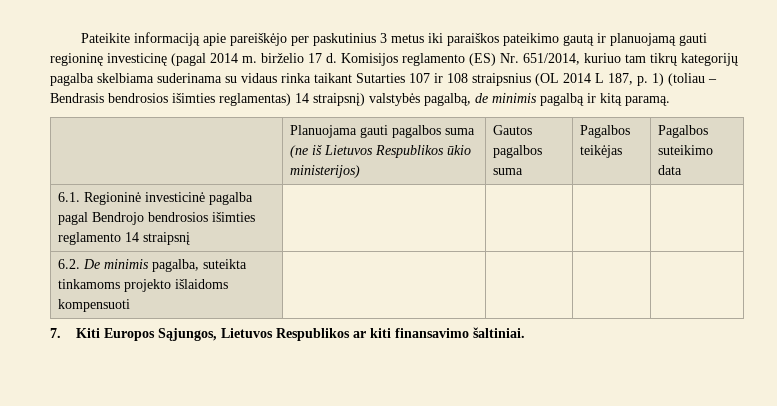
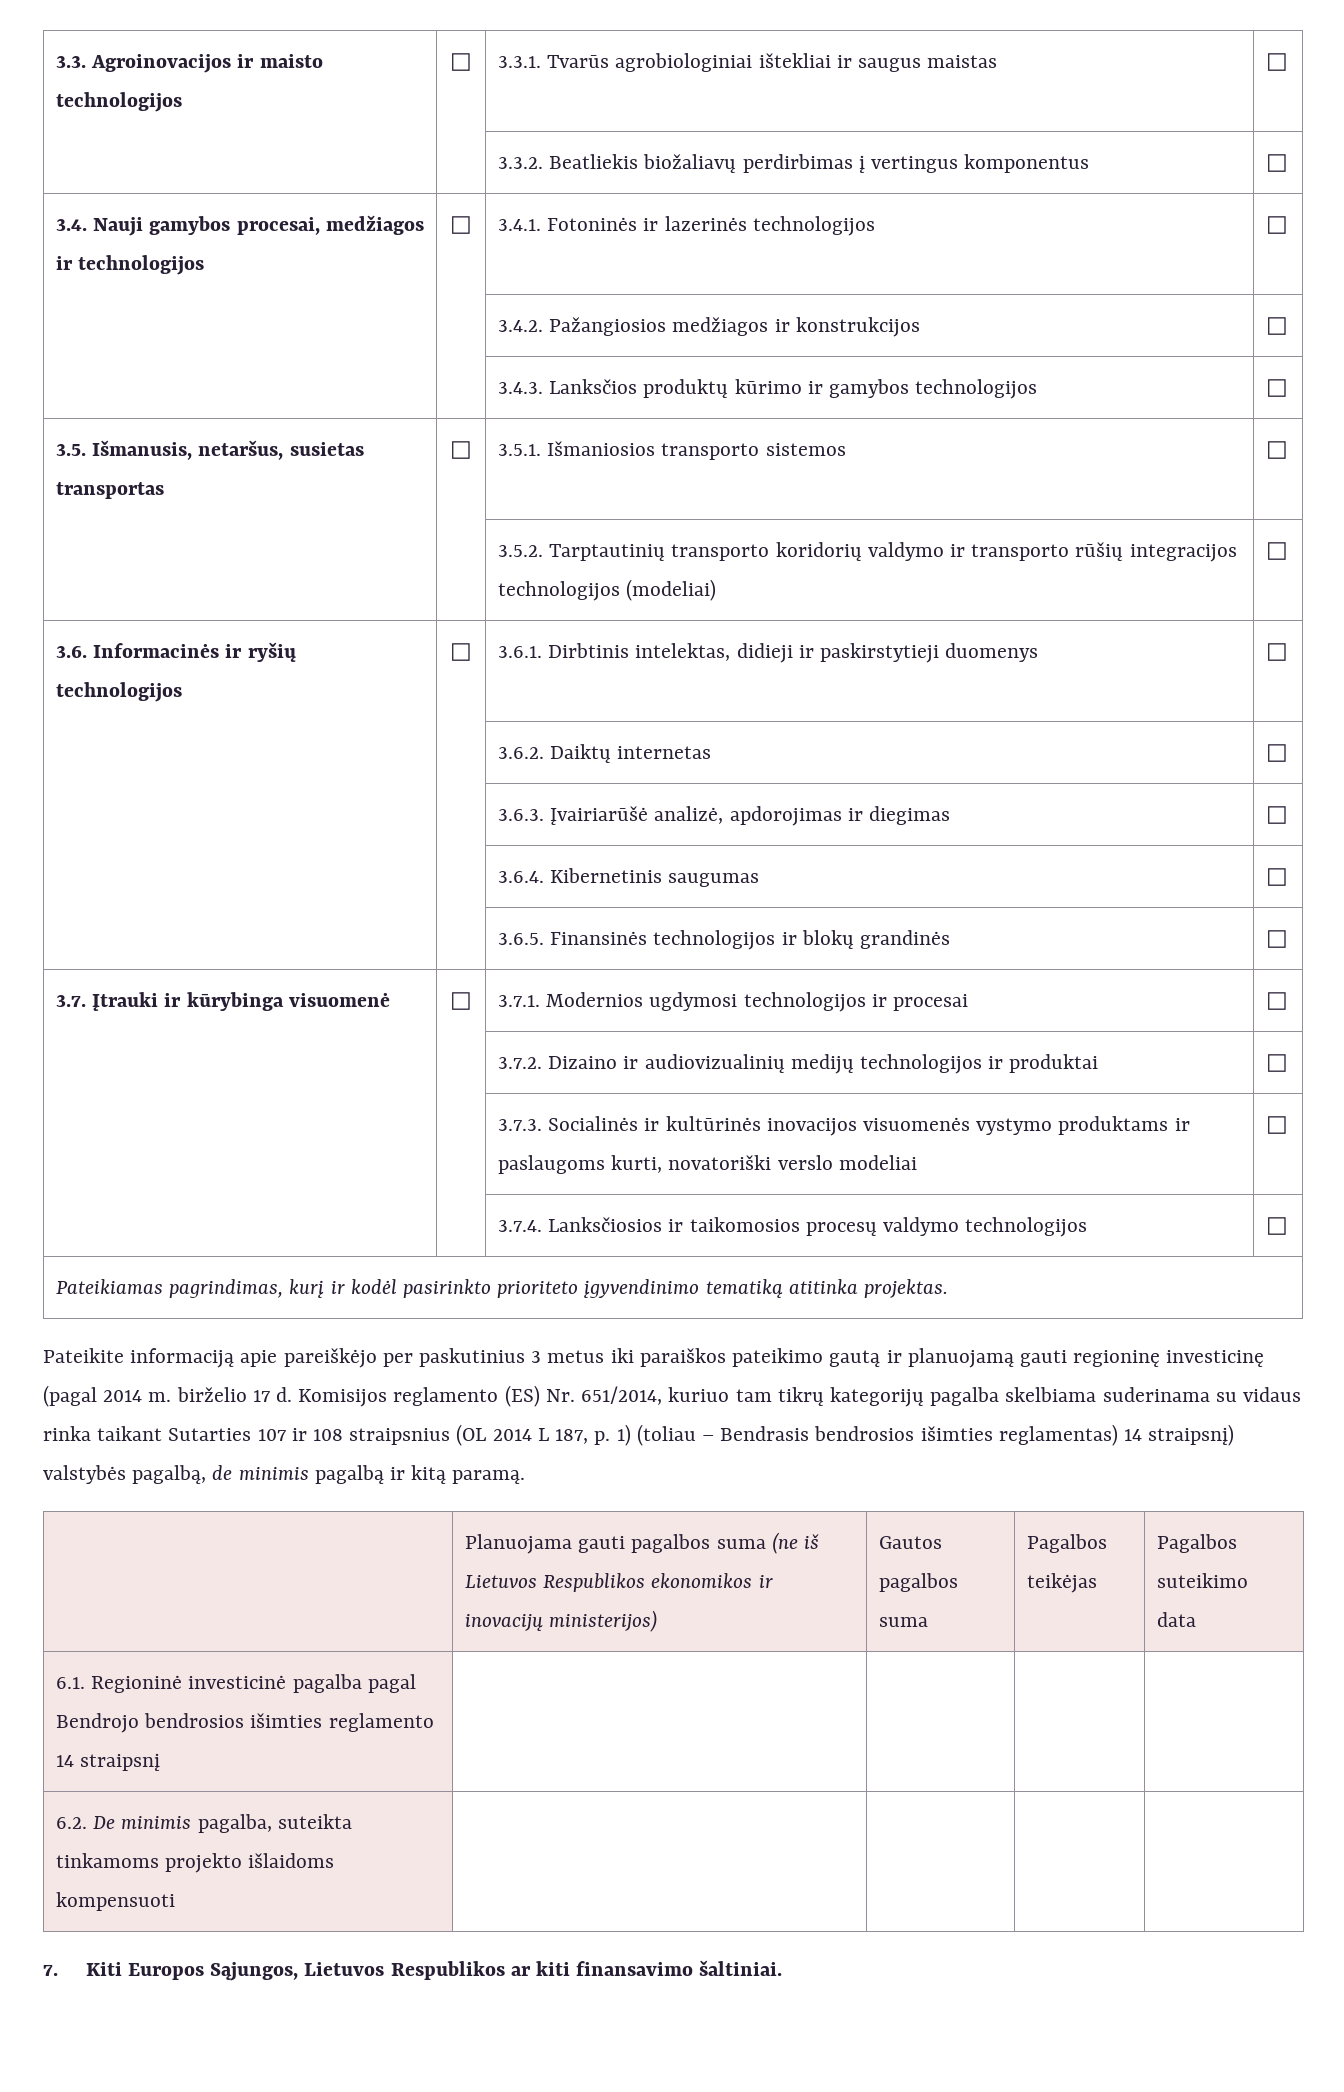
+ 3.3. Agroinovacijos ir maisto technologijos | □ | 3.3.1. Tvarūs agrobiologiniai ištekliai ir saugus maistas | □
+ | | 3.3.2. Beatliekis biožaliavų perdirbimas į vertingus komponentus | □
+ 3.4. Nauji gamybos procesai, medžiagos ir technologijos | □ | 3.4.1. Fotoninės ir lazerinės technologijos | □
+ | | 3.4.2. Pažangiosios medžiagos ir konstrukcijos | □
+ | | 3.4.3. Lanksčios produktų kūrimo ir gamybos technologijos | □
+ 3.5. Išmanusis, netaršus, susietas transportas | □ | 3.5.1. Išmaniosios transporto sistemos | □
+ | | 3.5.2. Tarptautinių transporto koridorių valdymo ir transporto rūšių integracijos technologijos (modeliai) | □
+ 3.6. Informacinės ir ryšių technologijos | □ | 3.6.1. Dirbtinis intelektas, didieji ir paskirstytieji duomenys | □
+ | | 3.6.2. Daiktų internetas | □
+ | | 3.6.3. Įvairiarūšė analizė, apdorojimas ir diegimas | □
+ | | 3.6.4. Kibernetinis saugumas | □
+ | | 3.6.5. Finansinės technologijos ir blokų grandinės | □
+ 3.7. Įtrauki ir kūrybinga visuomenė | □ | 3.7.1. Modernios ugdymosi technologijos ir procesai | □
+ | | 3.7.2. Dizaino ir audiovizualinių medijų technologijos ir produktai | □
+ | | 3.7.3. Socialinės ir kultūrinės inovacijos visuomenės vystymo produktams ir paslaugoms kurti, novatoriški verslo modeliai | □
+ | | 3.7.4. Lanksčiosios ir taikomosios procesų valdymo technologijos | □
+ Pateikiamas pagrindimas, kurį ir kodėl pasirinkto prioriteto įgyvendinimo tematiką atitinka projektas.
- | Planuojama gauti pagalbos suma (ne iš Lietuvos Respublikos ūkio ministerijos) | Gautos pagalbos suma | Pagalbos teikėjas | Pagalbos suteikimo data
+ | Planuojama gauti pagalbos suma (ne iš Lietuvos Respublikos ekonomikos ir inovacijų ministerijos) | Gautos pagalbos suma | Pagalbos teikėjas | Pagalbos suteikimo data

